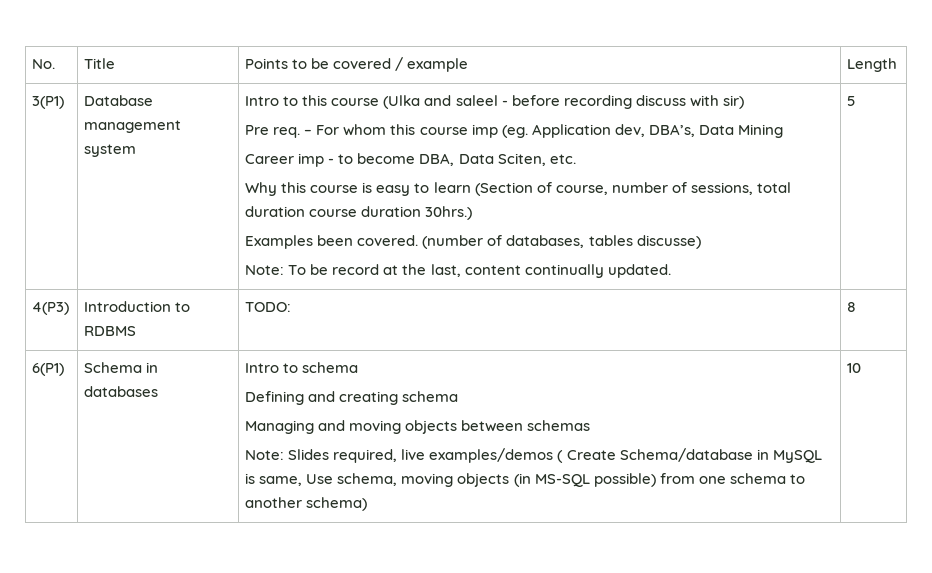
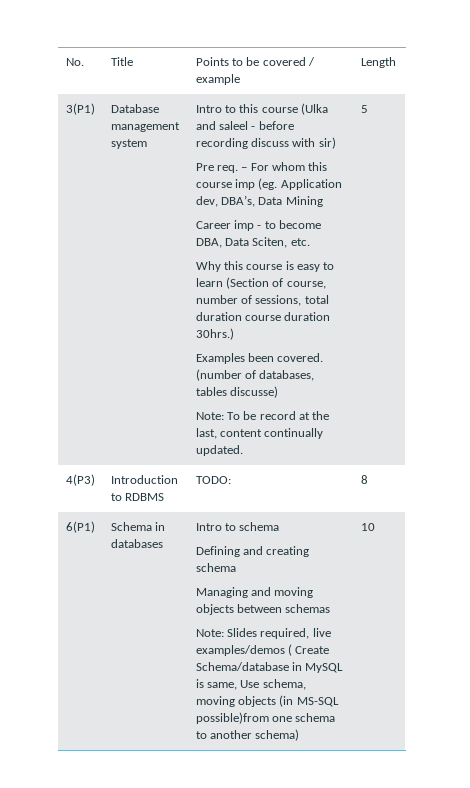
- Note: Slides required, live examples/demos ( Create Schema/database in MySQL is same, Use schema, moving objects (in MS-SQL possible) from one schema to another schema)
+ Note: Slides required, live examples/demos ( Create Schema/database in MySQL is same, Use schema, moving objects (in MS-SQL possible)from one schema to another schema)

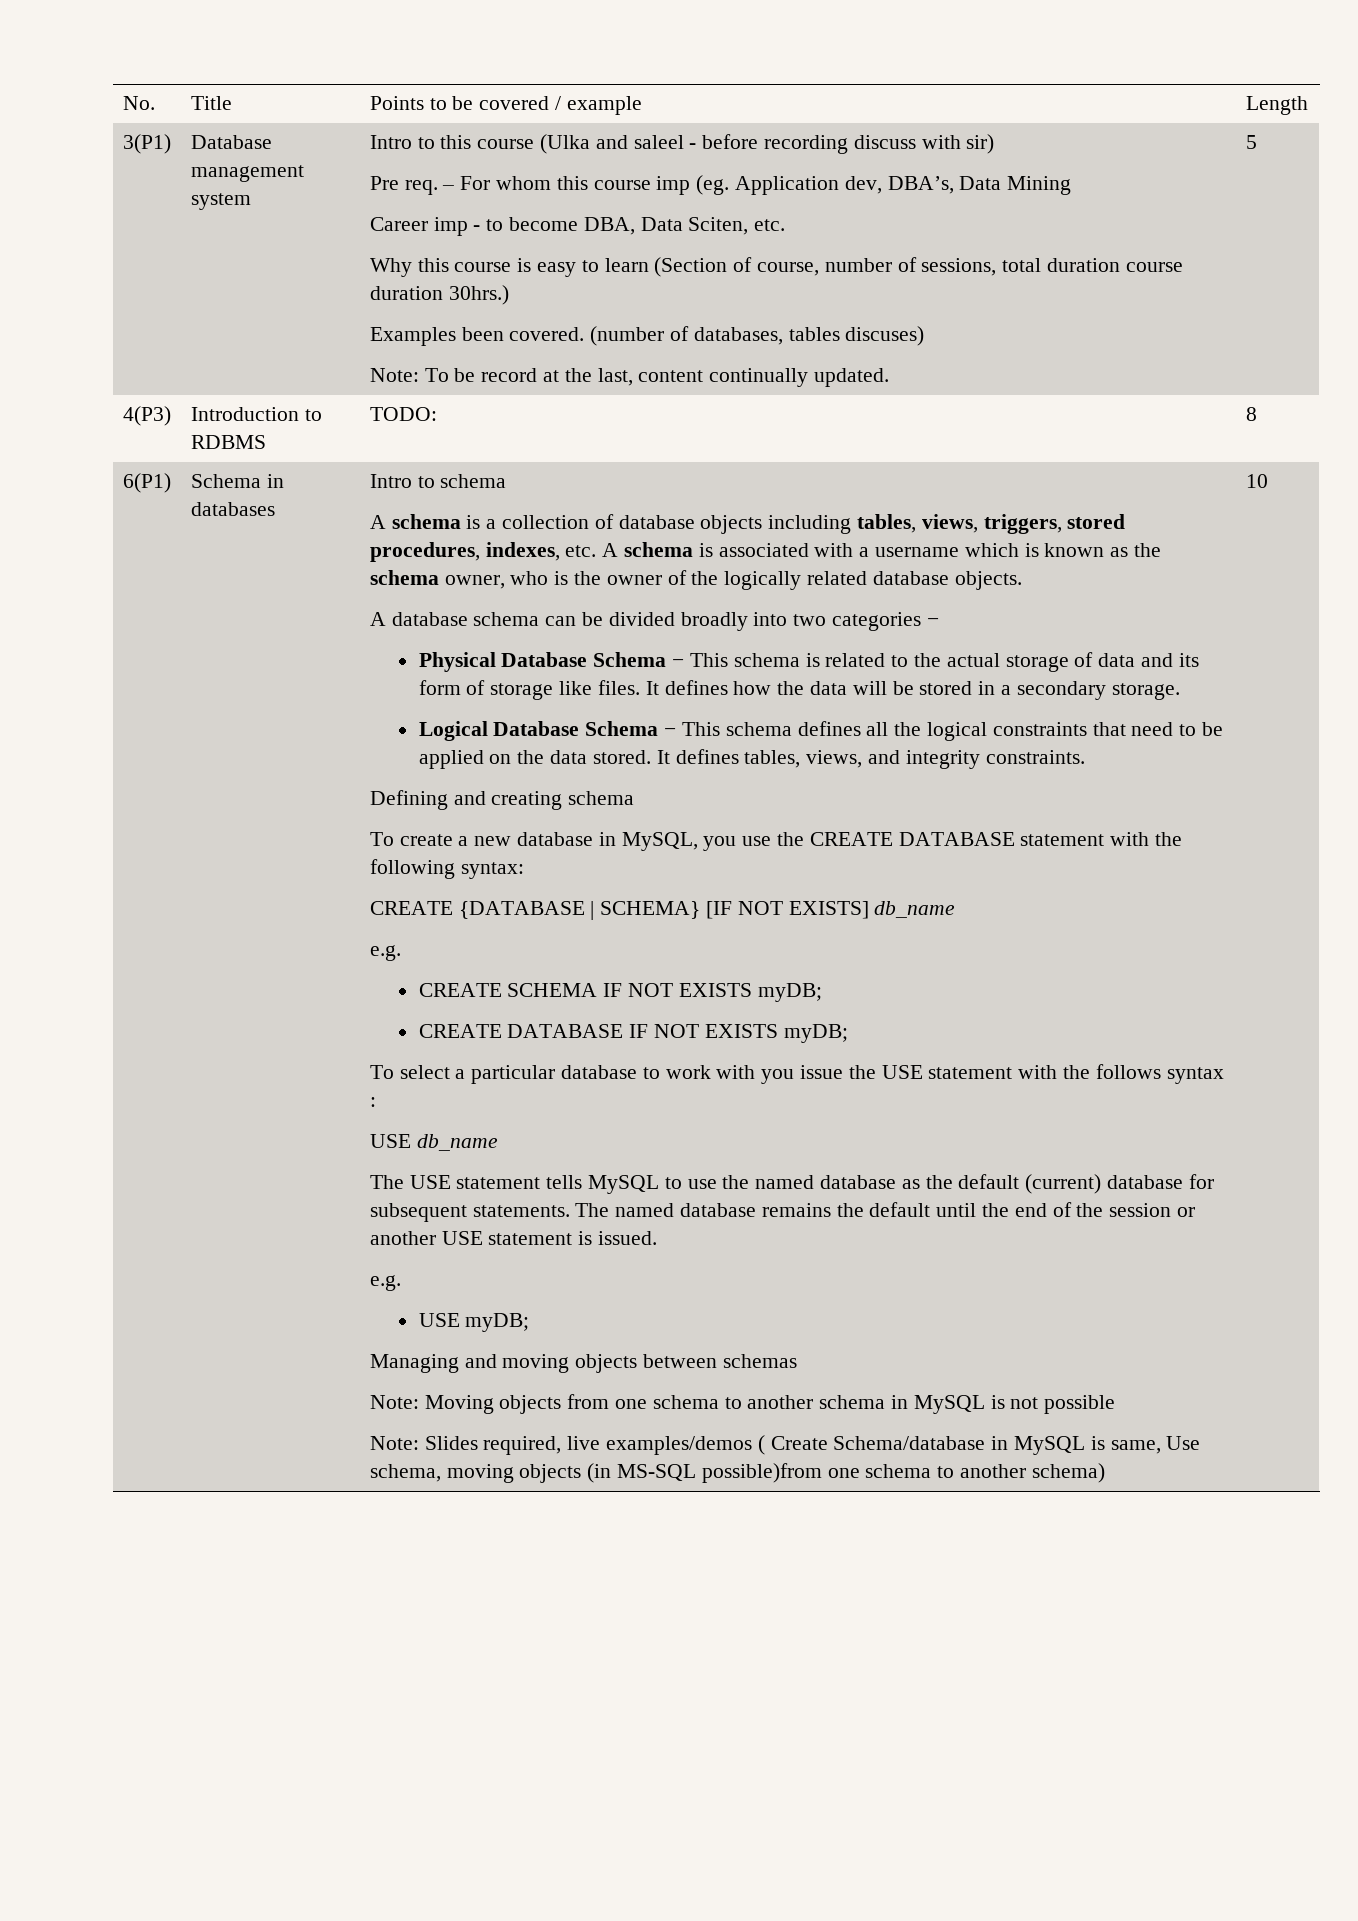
- (number of databases, tables discusse)
+ (number of databases, tables discuses)
+ A schema is a collection of database objects including tables, views, triggers, stored procedures, indexes, etc. A schema is associated with a username which is known as the schema owner, who is the owner of the logically related database objects.
+ A database schema can be divided broadly into two categories −
+ Physical Database Schema − This schema is related to the actual storage of data and its form of storage like files. It defines how the data will be stored in a secondary storage.
+ Logical Database Schema − This schema defines all the logical constraints that need to be applied on the data stored. It defines tables, views, and integrity constraints.
  Defining and creating schema
+ To create a new database in MySQL, you use the CREATE DATABASE statement with the following syntax:
+ CREATE {DATABASE | SCHEMA} [IF NOT EXISTS] db_name
+ e.g.
+ CREATE SCHEMA IF NOT EXISTS myDB;
+ CREATE DATABASE IF NOT EXISTS myDB;
+ To select a particular database to work with you issue the USE statement with the follows syntax :
+ USE db_name
+ The USE statement tells MySQL to use the named database as the default (current) database for subsequent statements. The named database remains the default until the end of the session or another USE statement is issued.
+ e.g.
+ USE myDB;
+ Note: Moving objects from one schema to another schema in MySQL is not possible

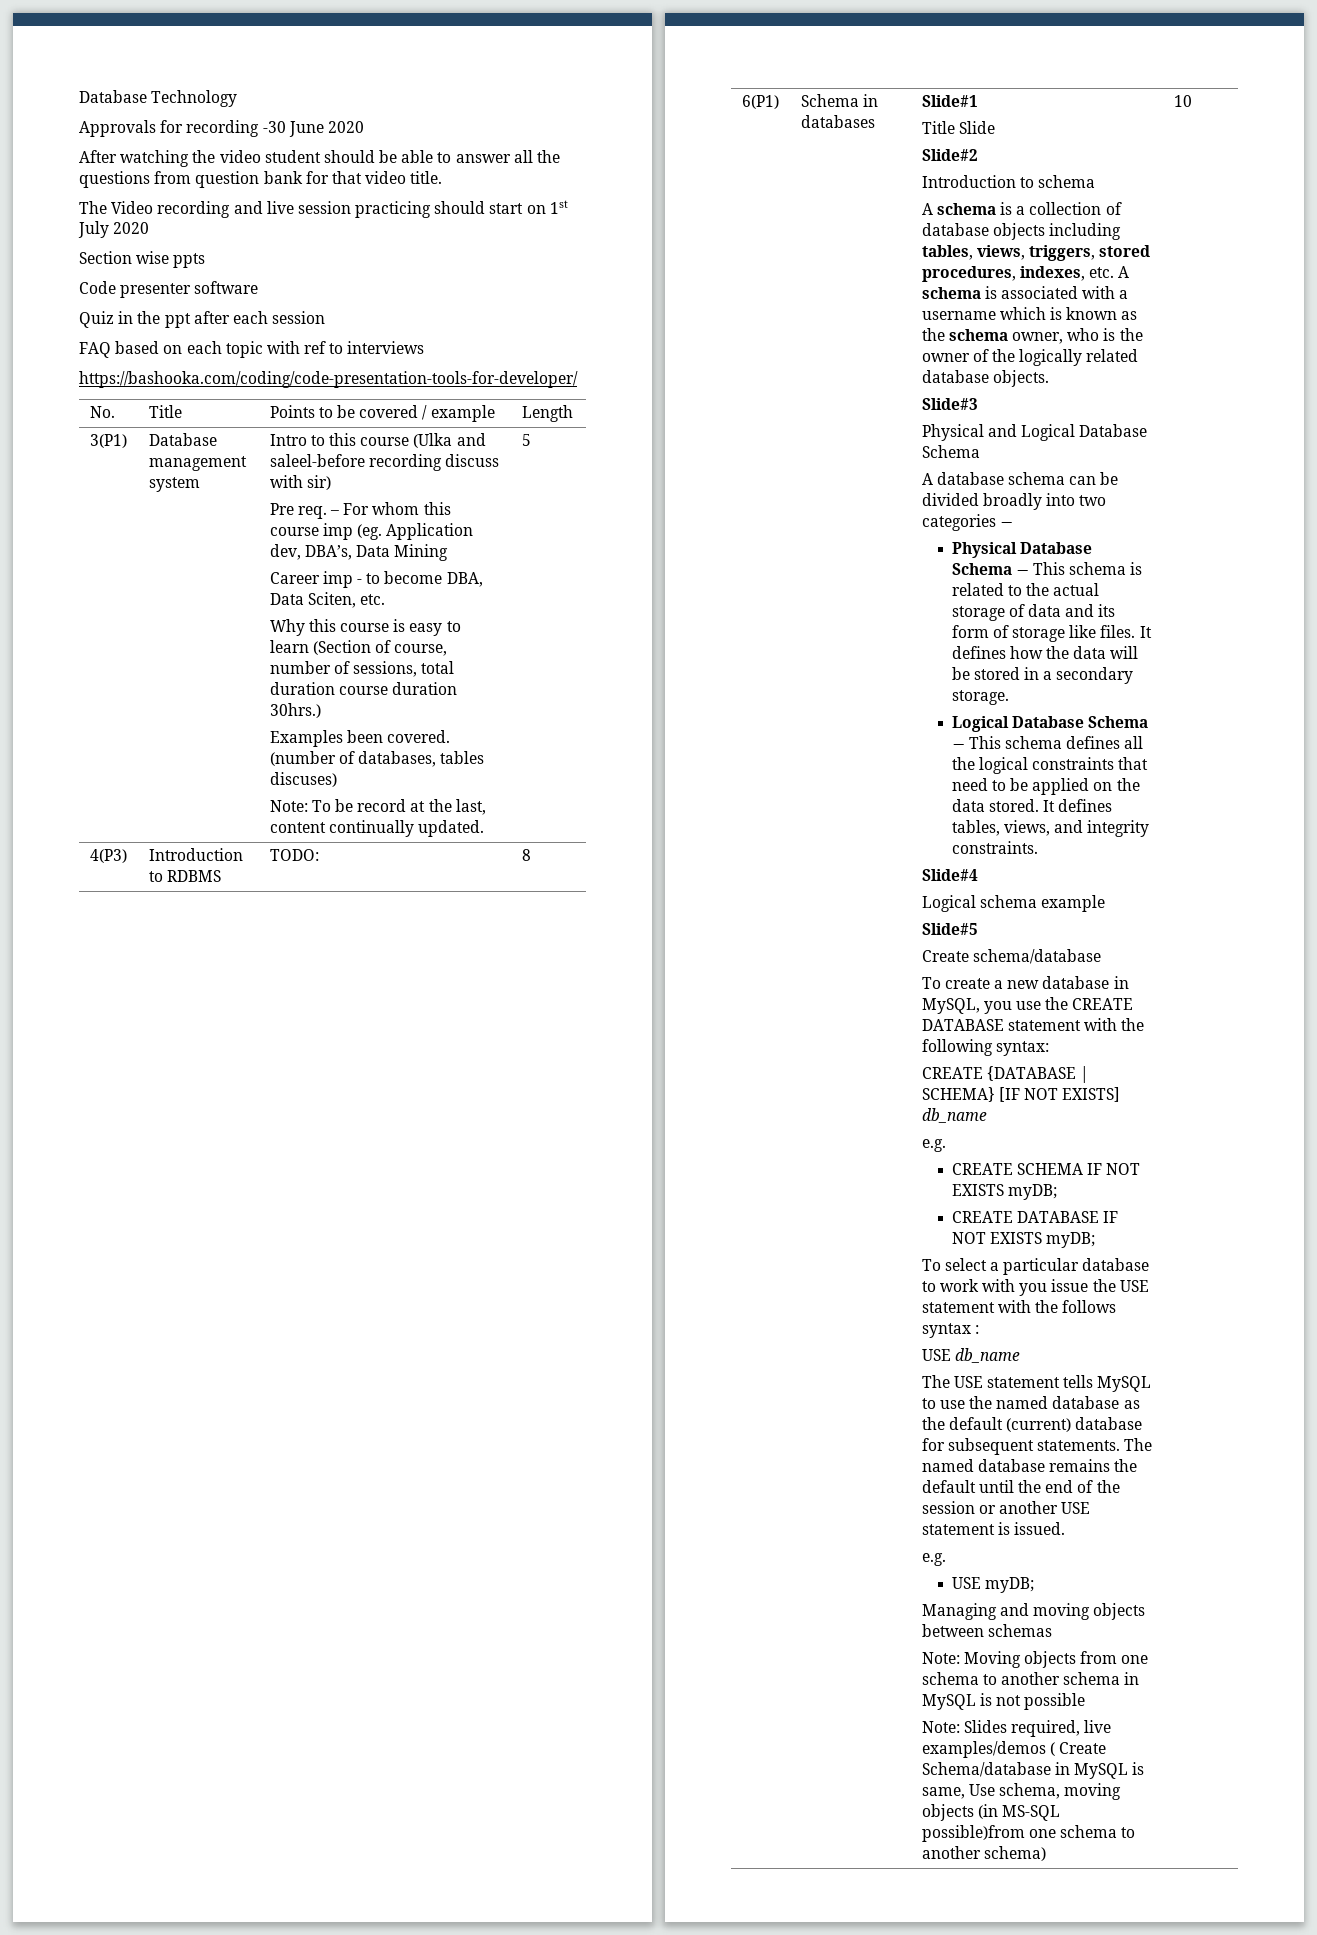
+ Database Technology
+ Approvals for recording -30 June 2020
+ After watching the video student should be able to answer all the questions from question bank for that video title.
+ The Video recording and live session practicing should start on 1st July 2020
+ Section wise ppts
+ Code presenter software
+ Quiz in the ppt after each session
+ FAQ based on each topic with ref to interviews
+ https://bashooka.com/coding/code-presentation-tools-for-developer/
- Intro to this course (Ulka and saleel - before recording discuss with sir)
+ Intro to this course (Ulka and saleel-before recording discuss with sir)
- Intro to schema
+ Slide#1
+ Title Slide
+ Slide#2
+ Introduction to schema
+ Slide#3
+ Physical and Logical Database Schema
- Defining and creating schema
+ Slide#4
+ Logical schema example
+ Slide#5
+ Create schema/database

